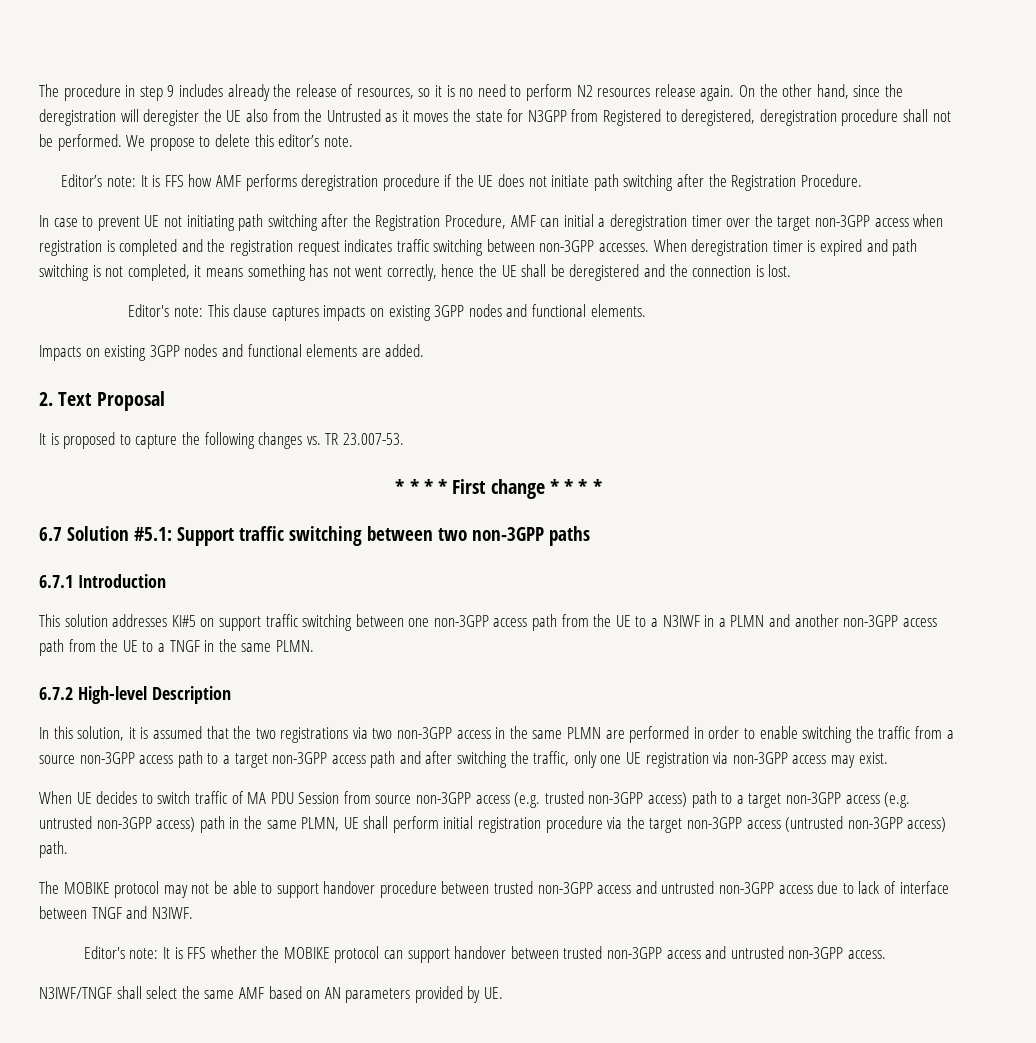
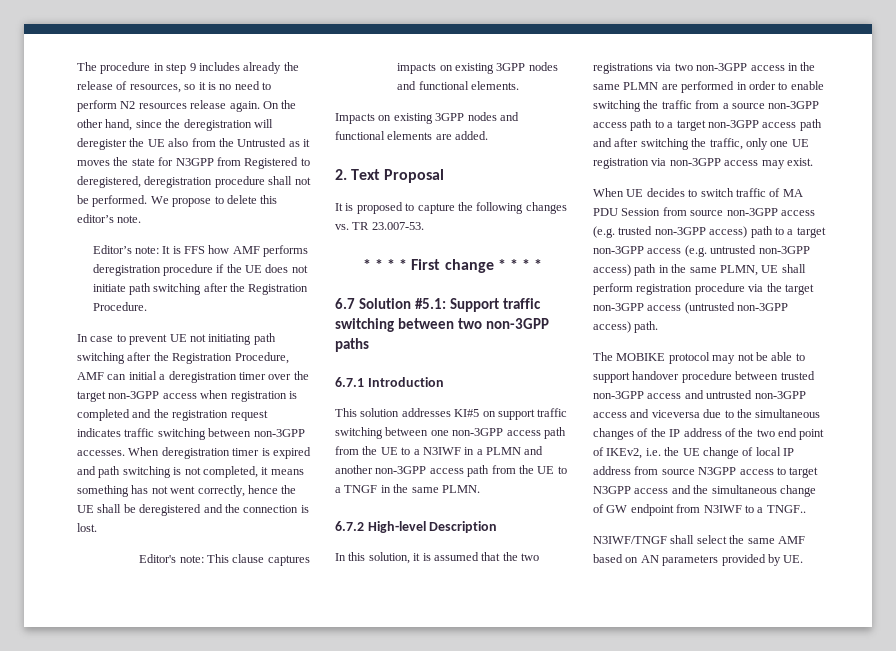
- When UE decides to switch traffic of MA PDU Session from source non-3GPP access (e.g. trusted non-3GPP access) path to a target non-3GPP access (e.g. untrusted non-3GPP access) path in the same PLMN, UE shall perform initial registration procedure via the target non-3GPP access (untrusted non-3GPP access) path.
+ When UE decides to switch traffic of MA PDU Session from source non-3GPP access (e.g. trusted non-3GPP access) path to a target non-3GPP access (e.g. untrusted non-3GPP access) path in the same PLMN, UE shall perform registration procedure via the target non-3GPP access (untrusted non-3GPP access) path.
- The MOBIKE protocol may not be able to support handover procedure between trusted non-3GPP access and untrusted non-3GPP access due to lack of interface between TNGF and N3IWF.
- Editor's note: It is FFS whether the MOBIKE protocol can support handover between trusted non-3GPP access and untrusted non-3GPP access.
+ The MOBIKE protocol may not be able to support handover procedure between trusted non-3GPP access and untrusted non-3GPP access and viceversa due to the simultaneous changes of the IP address of the two end point of IKEv2, i.e. the UE change of local IP address from source N3GPP access to target N3GPP access and the simultaneous change of GW endpoint from N3IWF to a TNGF..

